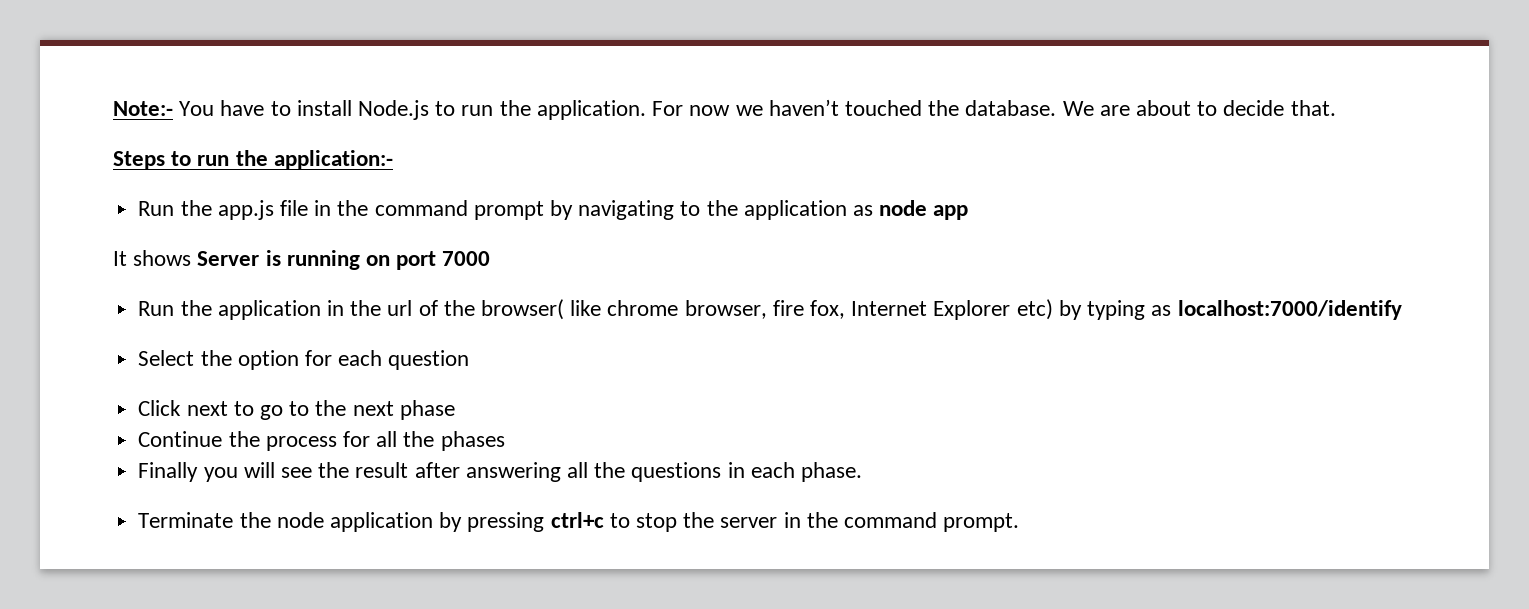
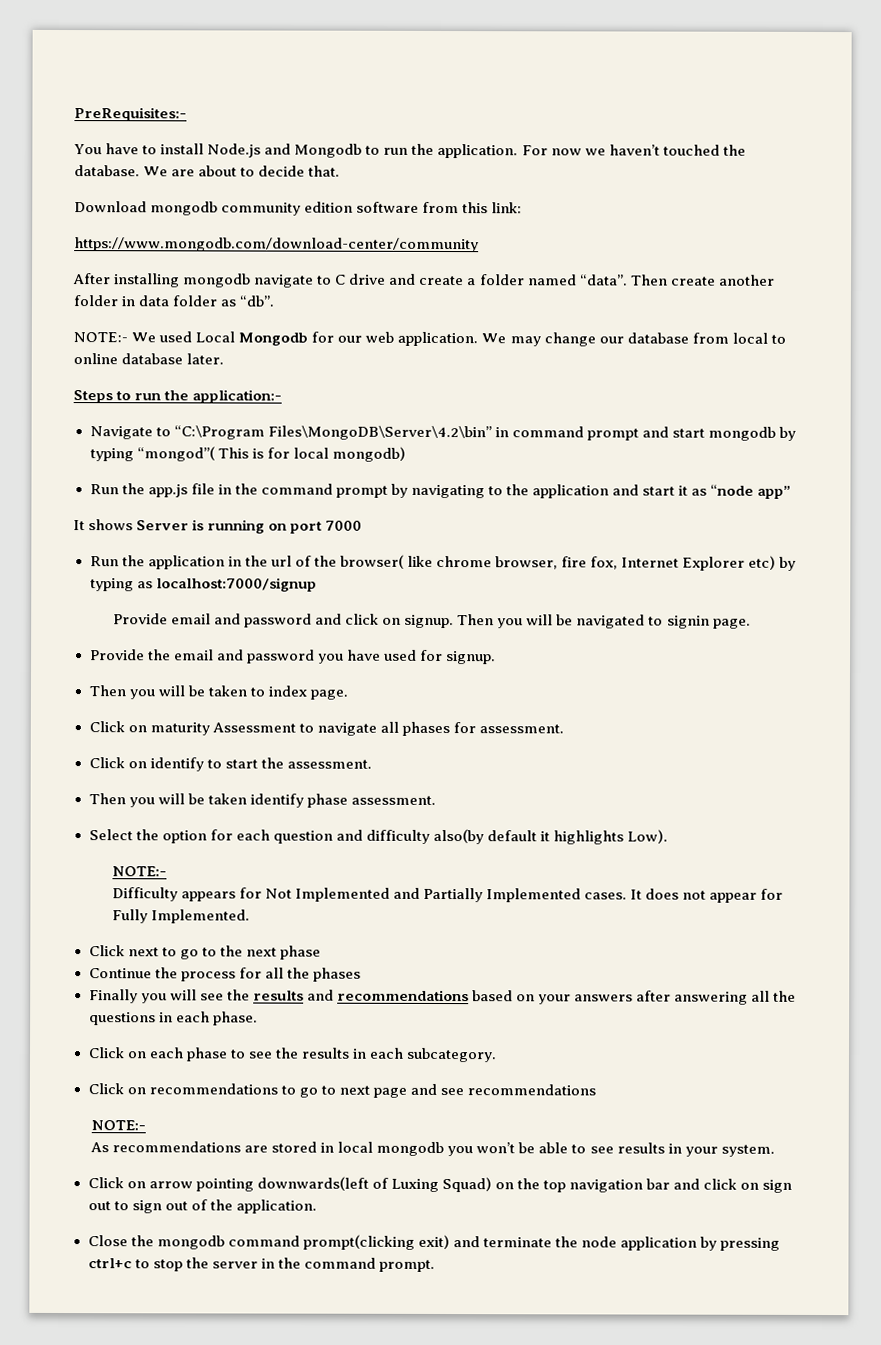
- Note:- You have to install Node.js to run the application.
+ PreRequisites:-
+ You have to install Node.js and Mongodb to run the application.
+ Download mongodb community edition software from this link:
+ https://www.mongodb.com/download-center/community
+ After installing mongodb navigate to C drive and create a folder named “data”. Then create another folder in data folder as “db”.
+ NOTE:- We used Local Mongodb for our web application. We may change our database from local to online database later.
+ Navigate to “C:\Program Files\MongoDB\Server\4.2\bin” in command prompt and start mongodb by typing “mongod”( This is for local mongodb)
- Run the app.js file in the command prompt by navigating to the application as node app
+ Run the app.js file in the command prompt by navigating to the application and start it as “node app”
- Run the application in the url of the browser( like chrome browser, fire fox, Internet Explorer etc) by typing as localhost:7000/identify
+ Run the application in the url of the browser( like chrome browser, fire fox, Internet Explorer etc) by typing as localhost:7000/signup
+ Provide email and password and click on signup. Then you will be navigated to signin page.
+ Provide the email and password you have used for signup.
+ Then you will be taken to index page.
+ Click on maturity Assessment to navigate all phases for assessment.
+ Click on identify to start the assessment.
+ Then you will be taken identify phase assessment.
- Select the option for each question
+ Select the option for each question and difficulty also(by default it highlights Low).
+ NOTE:-
+ Difficulty appears for Not Implemented and Partially Implemented cases. It does not appear for Fully Implemented.
- Finally you will see the result after answering all the questions in each phase.
+ Finally you will see the results and recommendations based on your answers after answering all the questions in each phase.
- Terminate the node application by pressing ctrl+c to stop the server in the command prompt.
+ Click on each phase to see the results in each subcategory.
+ Click on recommendations to go to next page and see recommendations
+ NOTE:-
+ As recommendations are stored in local mongodb you won’t be able to see results in your system.
+ Click on arrow pointing downwards(left of Luxing Squad) on the top navigation bar and click on sign out to sign out of the application.
+ Close the mongodb command prompt(clicking exit) and terminate the node application by pressing ctrl+c to stop the server in the command prompt.

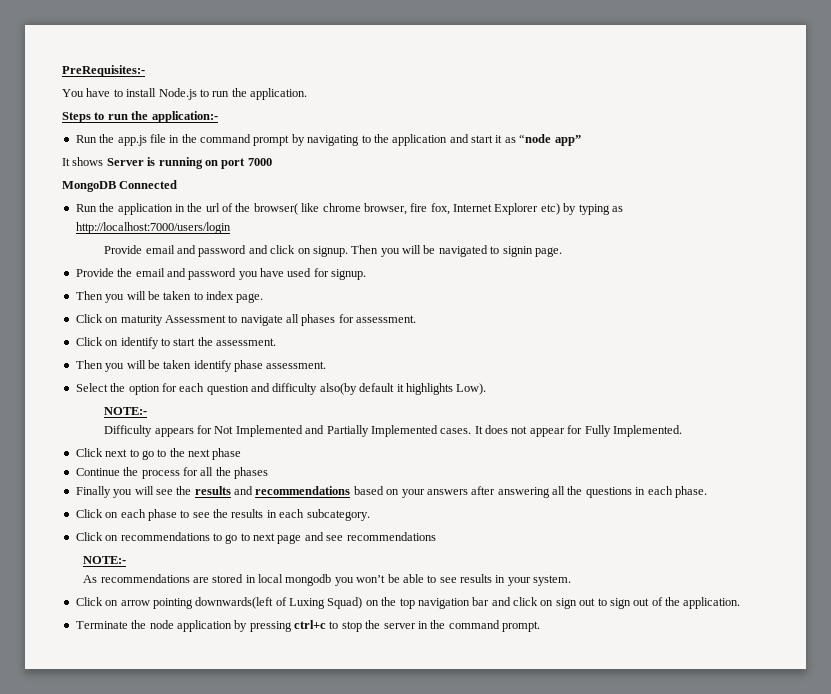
- You have to install Node.js and Mongodb to run the application. For now we haven’t touched the database. We are about to decide that.
- Download mongodb community edition software from this link:
- https://www.mongodb.com/download-center/community
- After installing mongodb navigate to C drive and create a folder named “data”. Then create another folder in data folder as “db”.
- NOTE:- We used Local Mongodb for our web application. We may change our database from local to online database later.
+ You have to install Node.js to run the application.
- Navigate to “C:\Program Files\MongoDB\Server\4.2\bin” in command prompt and start mongodb by typing “mongod”( This is for local mongodb)
+ MongoDB Connected
- Run the application in the url of the browser( like chrome browser, fire fox, Internet Explorer etc) by typing as localhost:7000/signup
+ Run the application in the url of the browser( like chrome browser, fire fox, Internet Explorer etc) by typing as http://localhost:7000/users/login
- Close the mongodb command prompt(clicking exit) and terminate the node application by pressing ctrl+c to stop the server in the command prompt.
+ Terminate the node application by pressing ctrl+c to stop the server in the command prompt.

